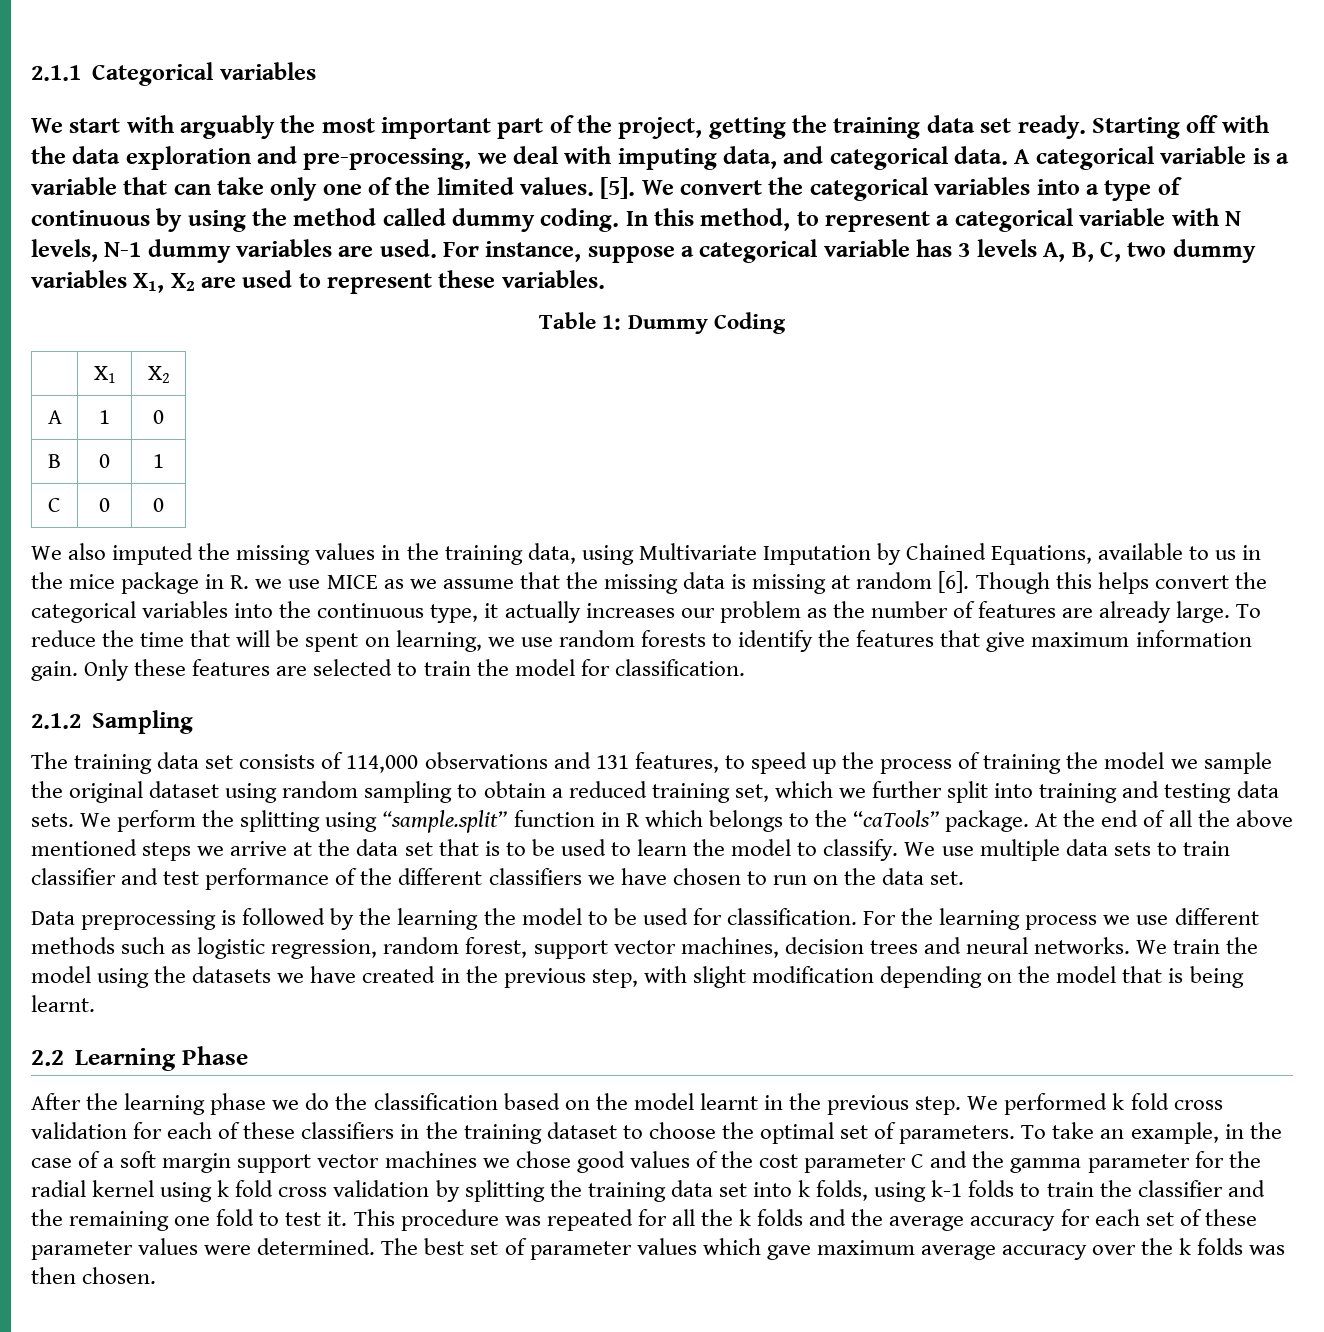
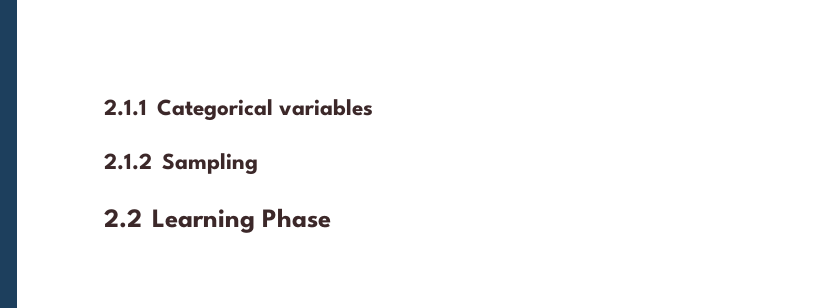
- We start with arguably the most important part of the project, getting the training data set ready. Starting off with the data exploration and pre-processing, we deal with imputing data, and categorical data. A categorical variable is a variable that can take only one of the limited values. [5]. We convert the categorical variables into a type of continuous by using the method called dummy coding. In this method, to represent a categorical variable with N levels, N-1 dummy variables are used. For instance, suppose a categorical variable has 3 levels A, B, C, two dummy variables X1, X2 are used to represent these variables.
- Table 1: Dummy Coding
- | X1 | X2
- A | 1 | 0
- B | 0 | 1
- C | 0 | 0
- We also imputed the missing values in the training data, using Multivariate Imputation by Chained Equations, available to us in the mice package in R. we use MICE as we assume that the missing data is missing at random [6]. Though this helps convert the categorical variables into the continuous type, it actually increases our problem as the number of features are already large. To reduce the time that will be spent on learning, we use random forests to identify the features that give maximum information gain. Only these features are selected to train the model for classification.
  2.1.2 Sampling
- The training data set consists of 114,000 observations and 131 features, to speed up the process of training the model we sample the original dataset using random sampling to obtain a reduced training set, which we further split into training and testing data sets. We perform the splitting using “sample.split” function in R which belongs to the “caTools” package. At the end of all the above mentioned steps we arrive at the data set that is to be used to learn the model to classify. We use multiple data sets to train classifier and test performance of the different classifiers we have chosen to run on the data set.
- Data preprocessing is followed by the learning the model to be used for classification. For the learning process we use different methods such as logistic regression, random forest, support vector machines, decision trees and neural networks. We train the model using the datasets we have created in the previous step, with slight modification depending on the model that is being learnt.
  2.2 Learning Phase
- After the learning phase we do the classification based on the model learnt in the previous step. We performed k fold cross validation for each of these classifiers in the training dataset to choose the optimal set of parameters. To take an example, in the case of a soft margin support vector machines we chose good values of the cost parameter C and the gamma parameter for the radial kernel using k fold cross validation by splitting the training data set into k folds, using k-1 folds to train the classifier and the remaining one fold to test it. This procedure was repeated for all the k folds and the average accuracy for each set of these parameter values were determined. The best set of parameter values which gave maximum average accuracy over the k folds was then chosen.

